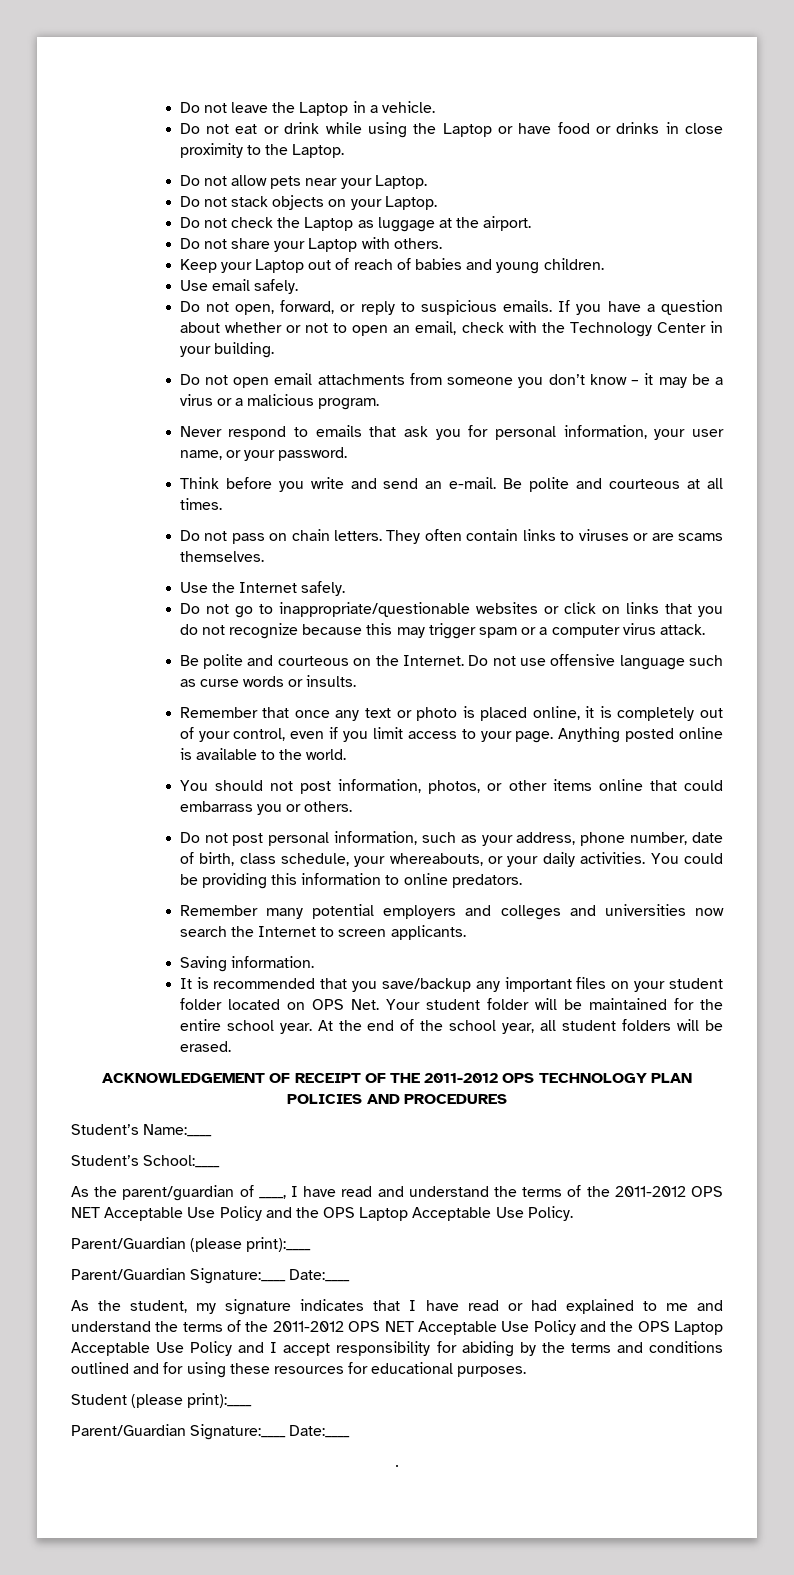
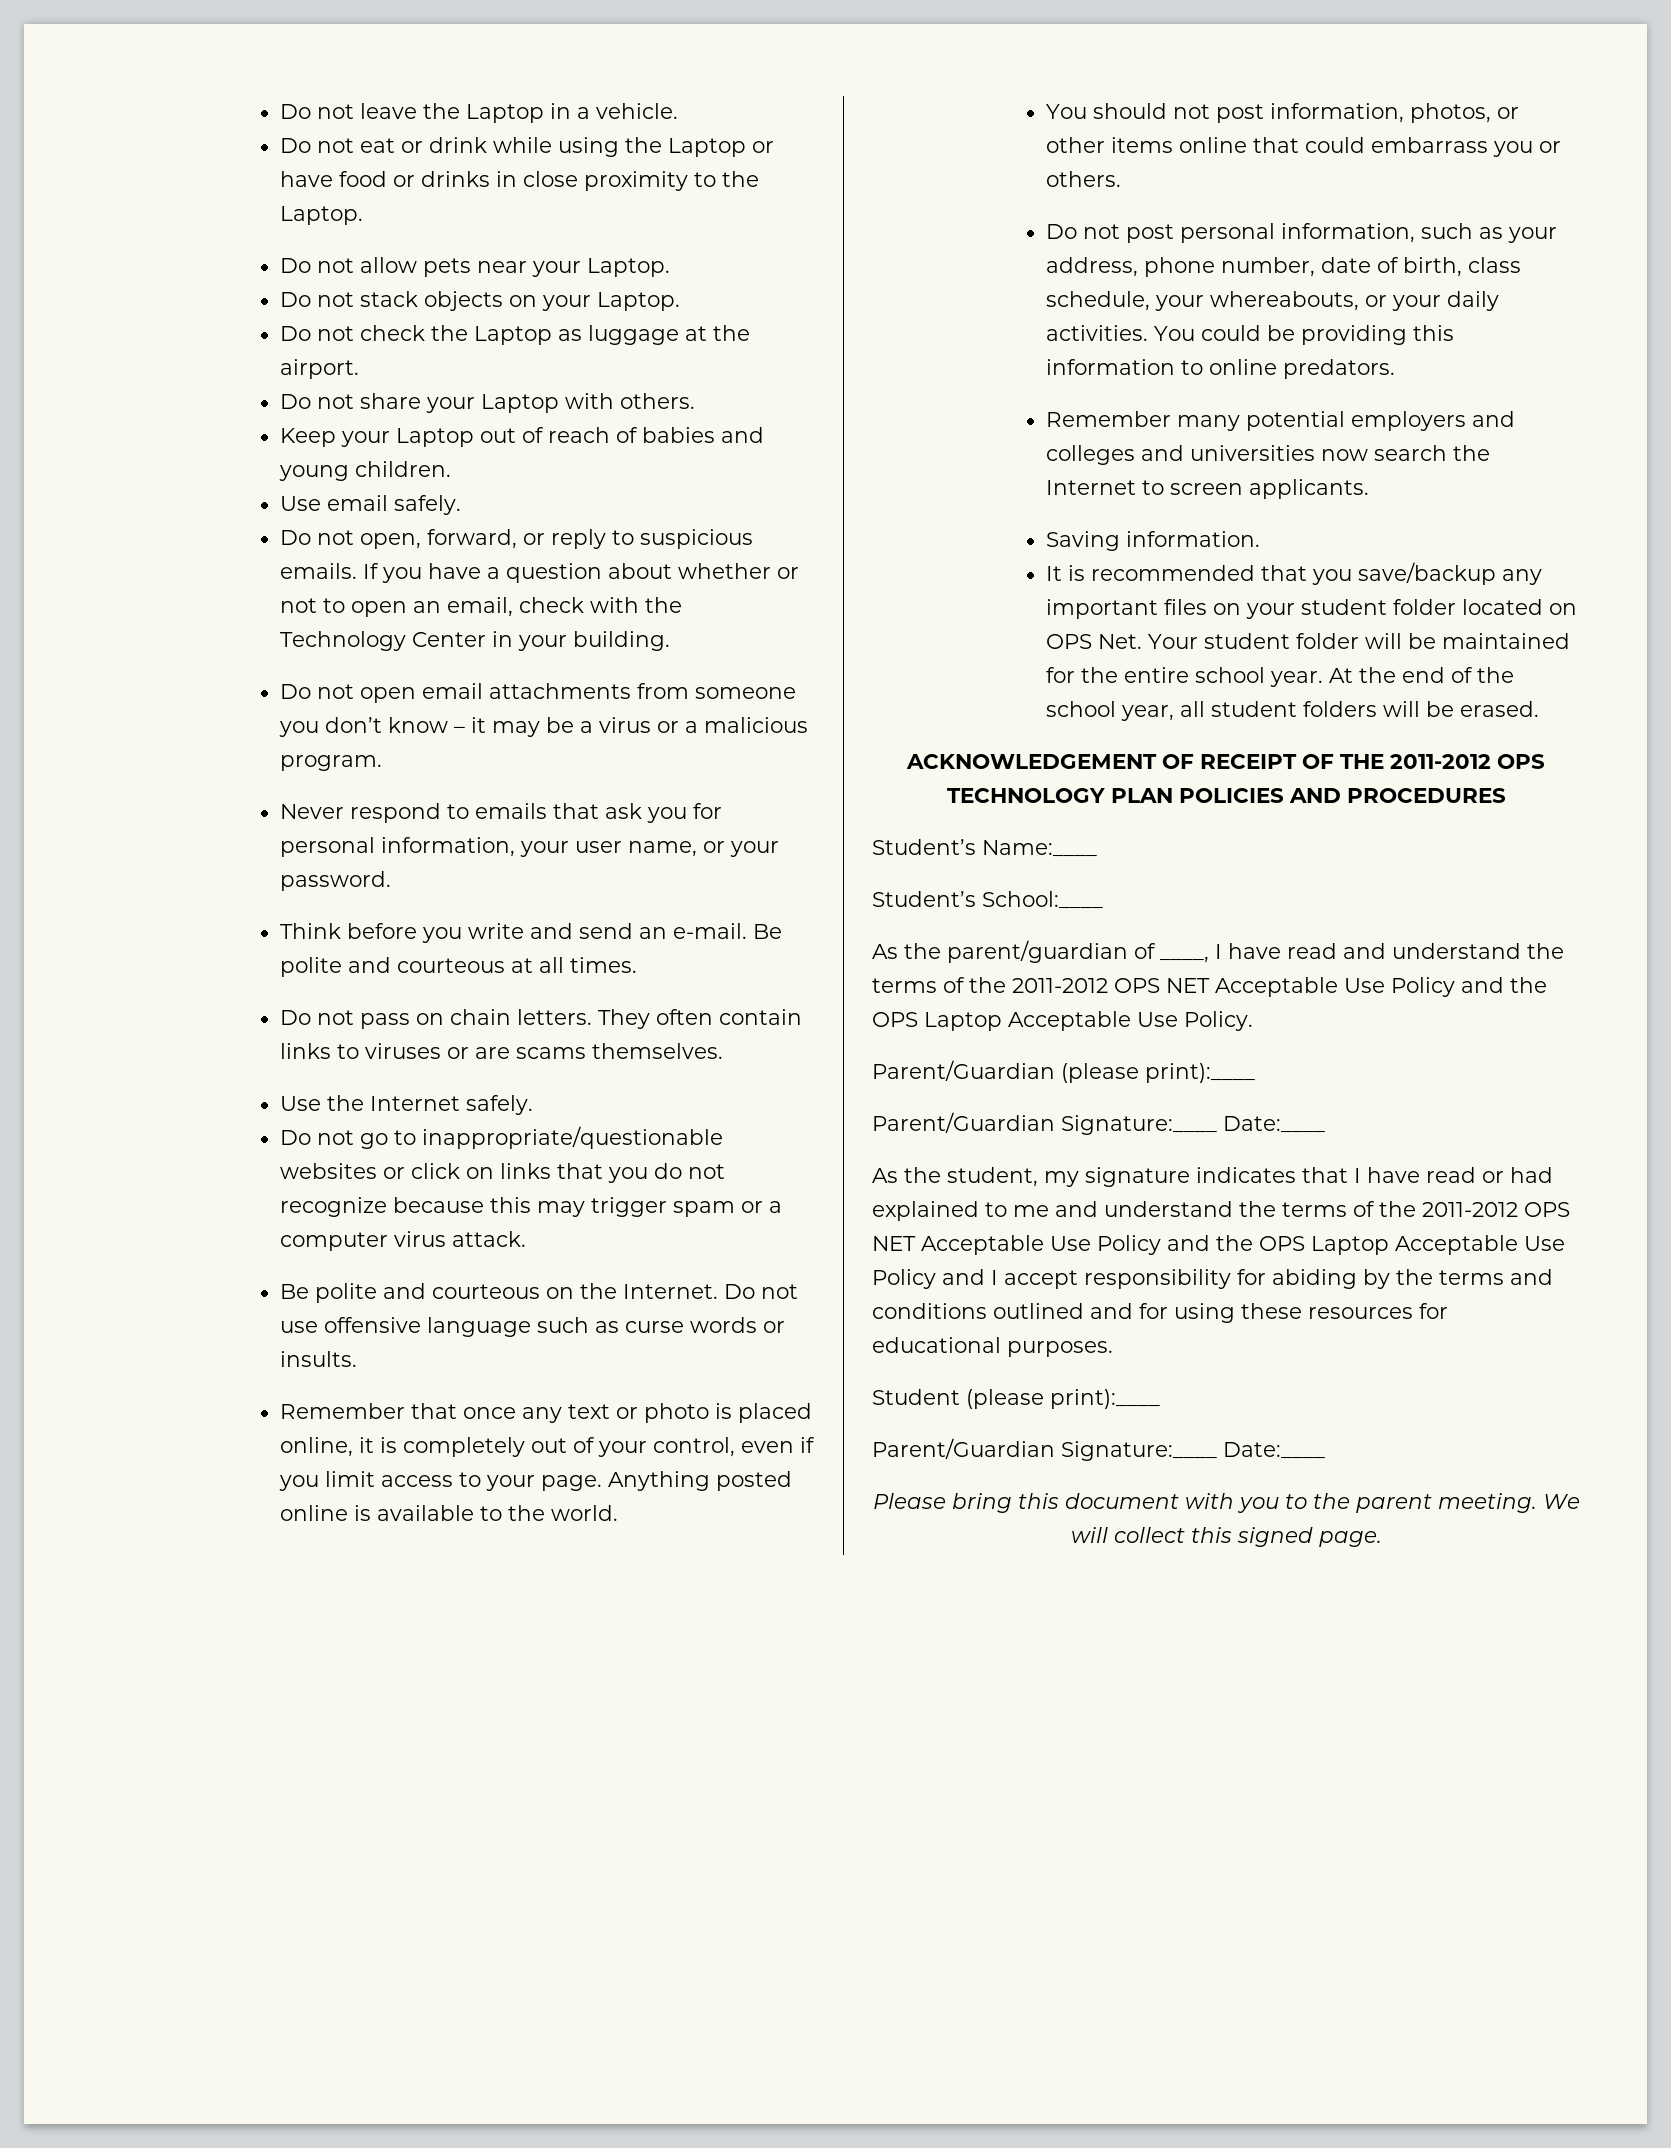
- .
+ Please bring this document with you to the parent meeting. We will collect this signed page.

